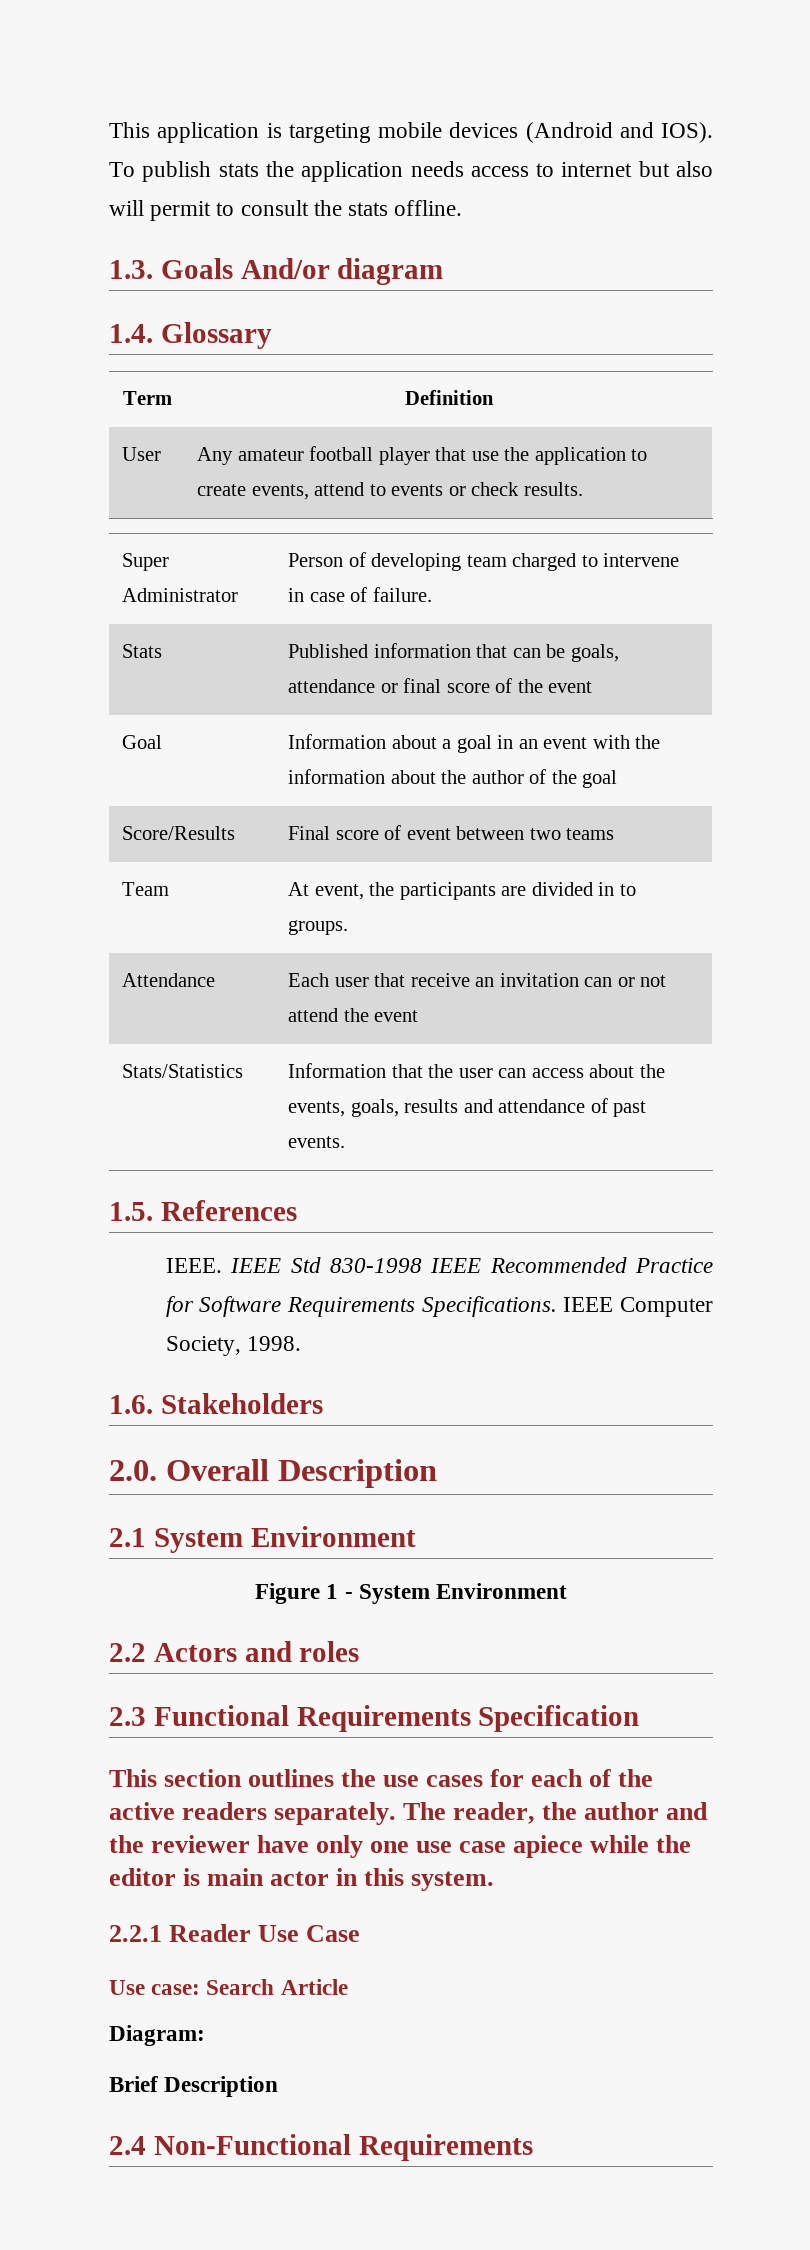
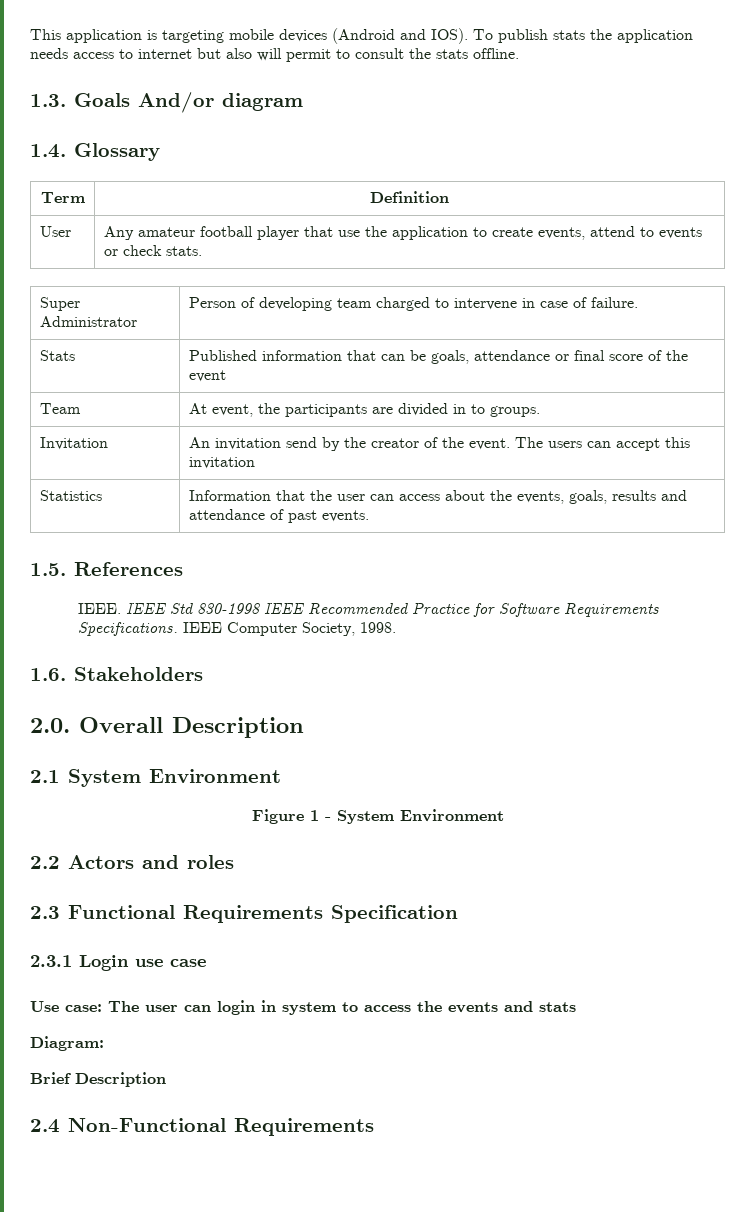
- User | Any amateur football player that use the application to create events, attend to events or check results.
+ User | Any amateur football player that use the application to create events, attend to events or check stats.
- Goal | Information about a goal in an event with the information about the author of the goal
- Score/Results | Final score of event between two teams
- Attendance | Each user that receive an invitation can or not attend the event
- Stats/Statistics | Information that the user can access about the events, goals, results and attendance of past events.
+ Invitation | An invitation send by the creator of the event. The users can accept this invitation
+ Statistics | Information that the user can access about the events, goals, results and attendance of past events.
- This section outlines the use cases for each of the active readers separately. The reader, the author and the reviewer have only one use case apiece while the editor is main actor in this system.
- 2.2.1 Reader Use Case
- Use case: Search Article
+ 2.3.1 Login use case
+ Use case: The user can login in system to access the events and stats

